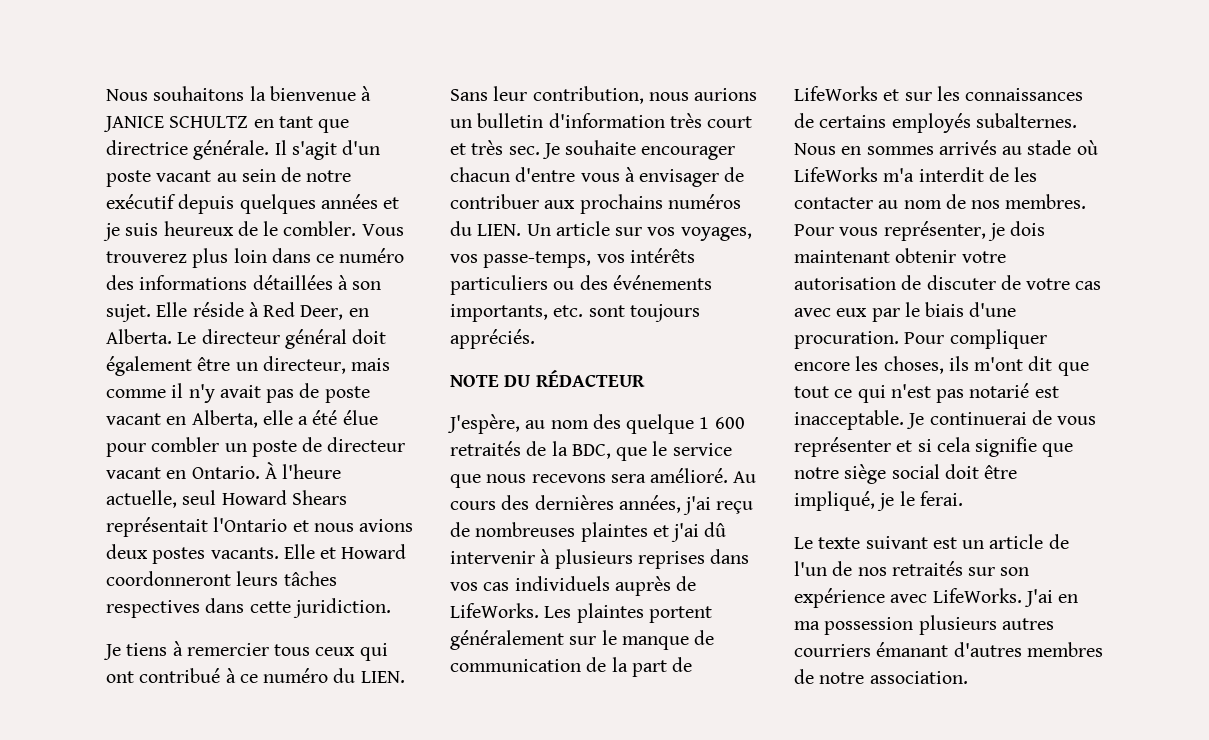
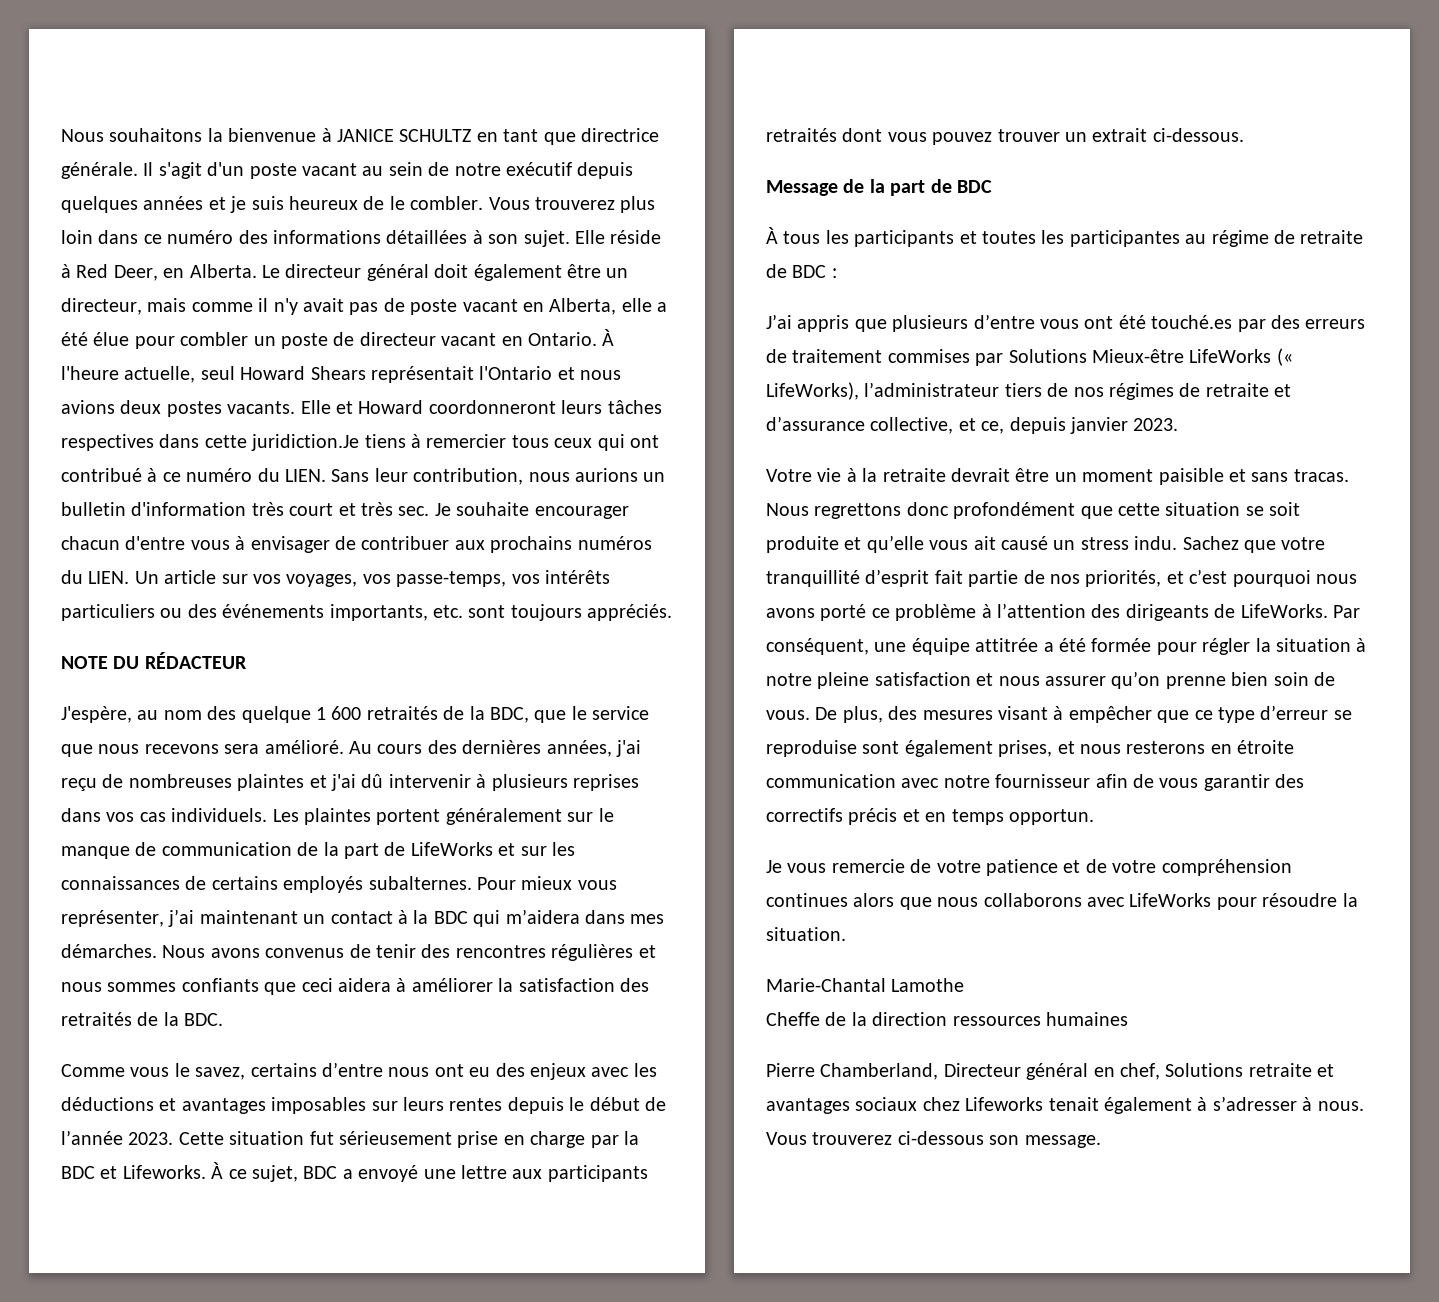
- Elle et Howard coordonneront leurs tâches respectives dans cette juridiction.
- Je tiens à remercier tous ceux qui ont contribué à ce numéro du LIEN.
+ Elle et Howard coordonneront leurs tâches respectives dans cette juridiction.Je tiens à remercier tous ceux qui ont contribué à ce numéro du LIEN.
- Au cours des dernières années, j'ai reçu de nombreuses plaintes et j'ai dû intervenir à plusieurs reprises dans vos cas individuels auprès de LifeWorks.
+ Au cours des dernières années, j'ai reçu de nombreuses plaintes et j'ai dû intervenir à plusieurs reprises dans vos cas individuels.
- Nous en sommes arrivés au stade où LifeWorks m'a interdit de les contacter au nom de nos membres. Pour vous représenter, je dois maintenant obtenir votre autorisation de discuter de votre cas avec eux par le biais d'une procuration. Pour compliquer encore les choses, ils m'ont dit que tout ce qui n'est pas notarié est inacceptable. Je continuerai de vous représenter et si cela signifie que notre siège social doit être impliqué, je le ferai.
- Le texte suivant est un article de l'un de nos retraités sur son expérience avec LifeWorks. J'ai en ma possession plusieurs autres courriers émanant d'autres membres de notre association.
+ Pour mieux vous représenter, j’ai maintenant un contact à la BDC qui m’aidera dans mes démarches. Nous avons convenus de tenir des rencontres régulières et nous sommes confiants que ceci aidera à améliorer la satisfaction des retraités de la BDC.
+ Comme vous le savez, certains d’entre nous ont eu des enjeux avec les déductions et avantages imposables sur leurs rentes depuis le début de l’année 2023. Cette situation fut sérieusement prise en charge par la BDC et Lifeworks. À ce sujet, BDC a envoyé une lettre aux participants retraités dont vous pouvez trouver un extrait ci-dessous.
+ Message de la part de BDC
+ À tous les participants et toutes les participantes au régime de retraite de BDC :
+ J’ai appris que plusieurs d’entre vous ont été touché.es par des erreurs de traitement commises par Solutions Mieux-être LifeWorks (« LifeWorks), l’administrateur tiers de nos régimes de retraite et d’assurance collective, et ce, depuis janvier 2023.
+ Votre vie à la retraite devrait être un moment paisible et sans tracas. Nous regrettons donc profondément que cette situation se soit produite et qu’elle vous ait causé un stress indu. Sachez que votre tranquillité d’esprit fait partie de nos priorités, et c’est pourquoi nous avons porté ce problème à l’attention des dirigeants de LifeWorks. Par conséquent, une équipe attitrée a été formée pour régler la situation à notre pleine satisfaction et nous assurer qu’on prenne bien soin de vous. De plus, des mesures visant à empêcher que ce type d’erreur se reproduise sont également prises, et nous resterons en étroite communication avec notre fournisseur afin de vous garantir des correctifs précis et en temps opportun.
+ Je vous remercie de votre patience et de votre compréhension continues alors que nous collaborons avec LifeWorks pour résoudre la situation.
+ Marie-Chantal Lamothe
+ Cheffe de la direction ressources humaines
+ Pierre Chamberland, Directeur général en chef, Solutions retraite et avantages sociaux chez Lifeworks tenait également à s’adresser à nous. Vous trouverez ci-dessous son message.

